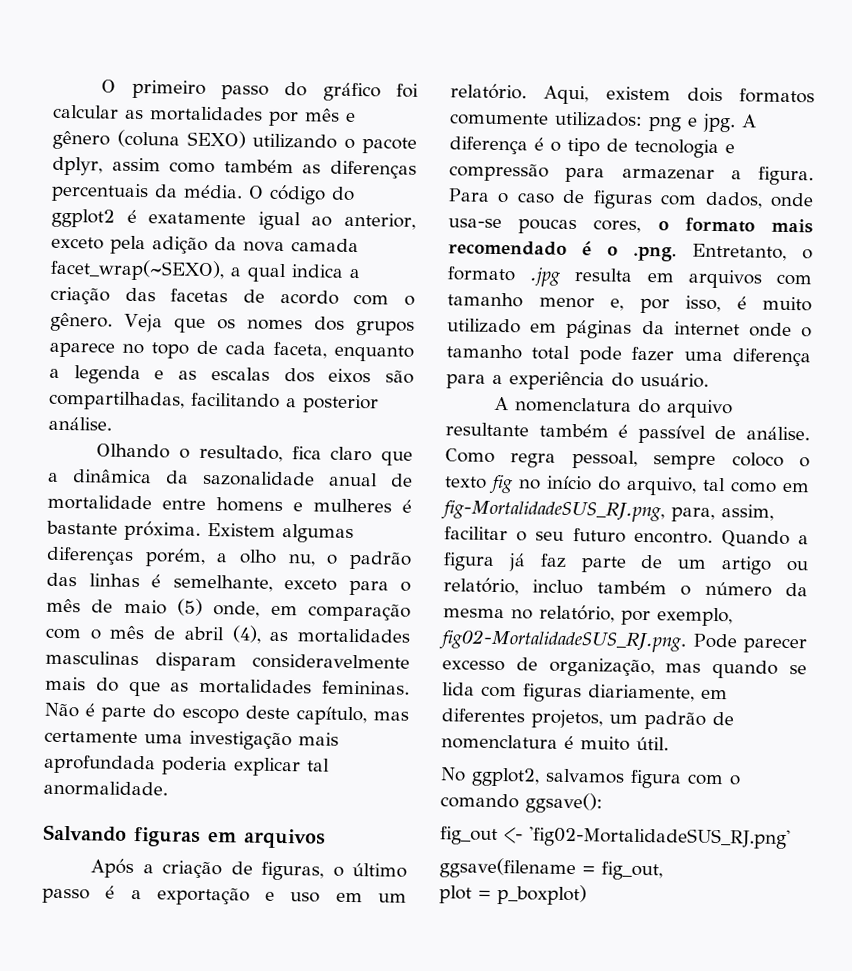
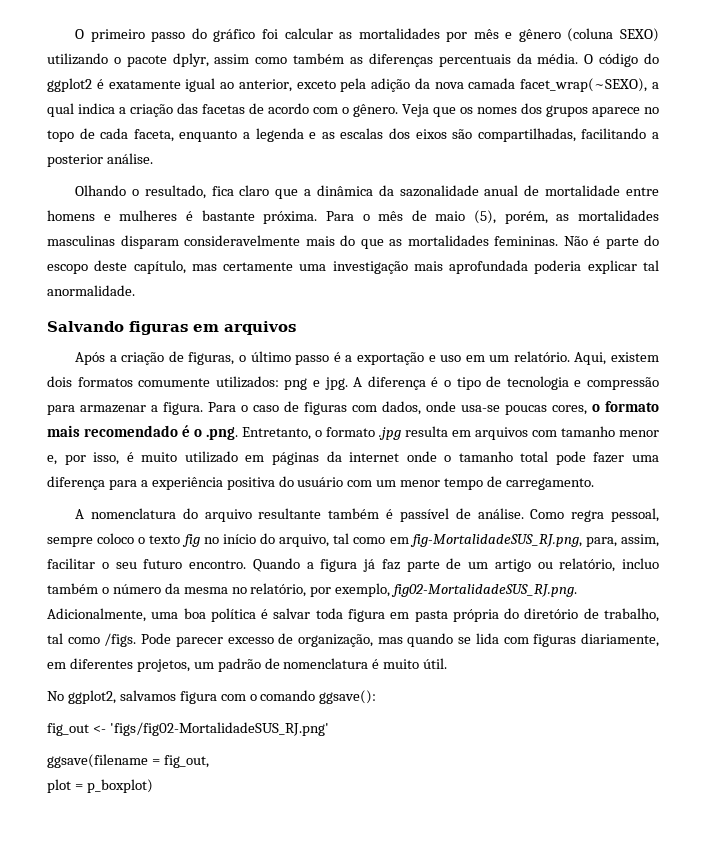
- Existem algumas diferenças porém, a olho nu, o padrão das linhas é semelhante, exceto para o mês de maio (5) onde, em comparação com o mês de abril (4), as mortalidades masculinas disparam consideravelmente mais do que as mortalidades femininas.
+ Para o mês de maio (5), porém, as mortalidades masculinas disparam consideravelmente mais do que as mortalidades femininas.
- Para o caso de figuras com dados, onde usa-se poucas cores, o formato mais recomendado é o .png. Entretanto, o formato .jpg resulta em arquivos com tamanho menor e, por isso, é muito utilizado em páginas da internet onde o tamanho total pode fazer uma diferença para a experiência do usuário.
+ Para o caso de figuras com dados, onde usa-se poucas cores, o formato mais recomendado é o .png. Entretanto, o formato .jpg resulta em arquivos com tamanho menor e, por isso, é muito utilizado em páginas da internet onde o tamanho total pode fazer uma diferença para a experiência positiva do usuário com um menor tempo de carregamento.
- Quando a figura já faz parte de um artigo ou relatório, incluo também o número da mesma no relatório, por exemplo, fig02-MortalidadeSUS_RJ.png. Pode parecer excesso de organização, mas quando se lida com figuras diariamente, em diferentes projetos, um padrão de nomenclatura é muito útil.
+ Quando a figura já faz parte de um artigo ou relatório, incluo também o número da mesma no relatório, por exemplo, fig02-MortalidadeSUS_RJ.png. Adicionalmente, uma boa política é salvar toda figura em pasta própria do diretório de trabalho, tal como /figs. Pode parecer excesso de organização, mas quando se lida com figuras diariamente, em diferentes projetos, um padrão de nomenclatura é muito útil.
- fig_out <- 'fig02-MortalidadeSUS_RJ.png'
+ fig_out <- 'figs/fig02-MortalidadeSUS_RJ.png'

